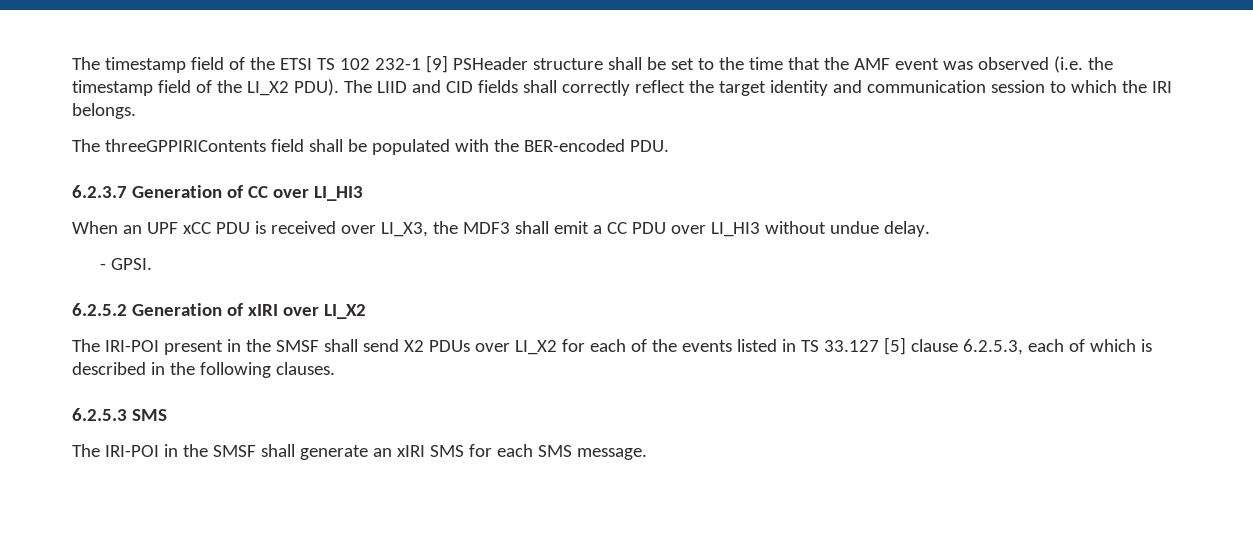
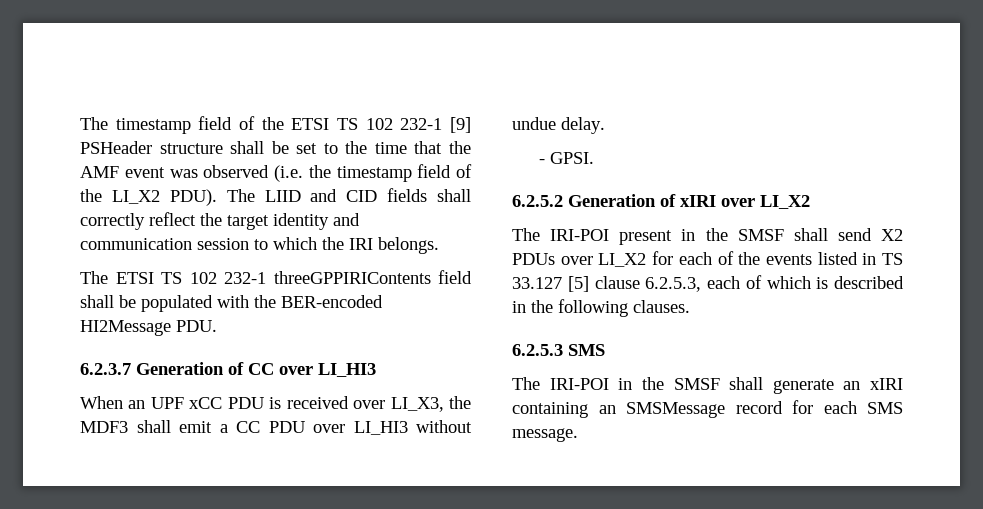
- The threeGPPIRIContents field shall be populated with the BER-encoded PDU.
+ The ETSI TS 102 232-1 threeGPPIRIContents field shall be populated with the BER-encoded HI2Message PDU.
- The IRI-POI in the SMSF shall generate an xIRI SMS for each SMS message.
+ The IRI-POI in the SMSF shall generate an xIRI containing an SMSMessage record for each SMS message.

